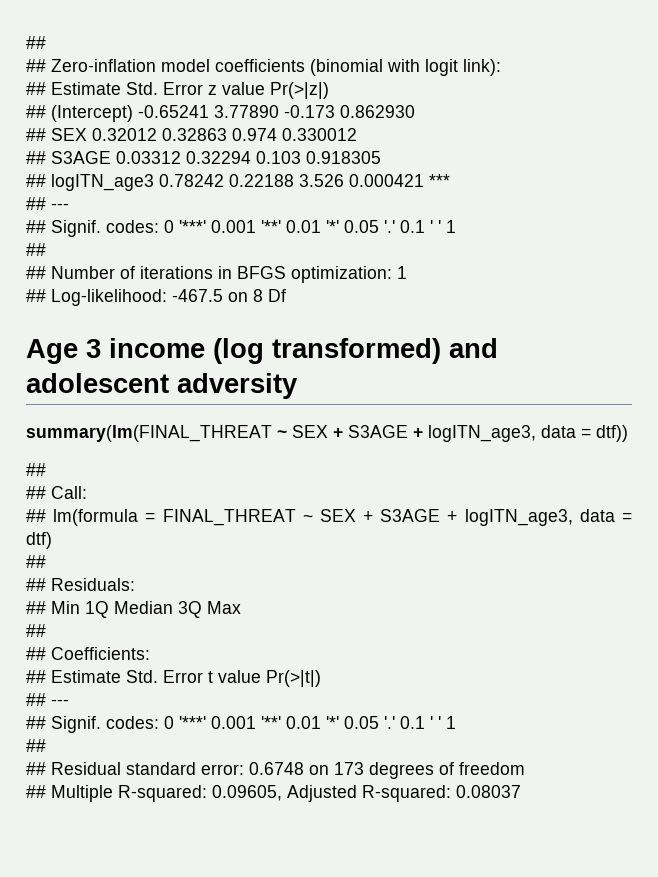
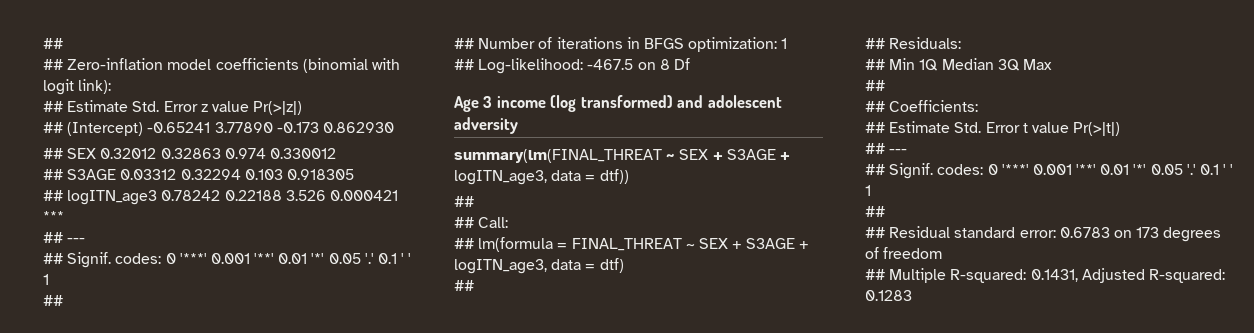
- ## Residual standard error: 0.6748 on 173 degrees of freedom
+ ## Residual standard error: 0.6783 on 173 degrees of freedom
- ## Multiple R-squared: 0.09605, Adjusted R-squared: 0.08037
+ ## Multiple R-squared: 0.1431, Adjusted R-squared: 0.1283

